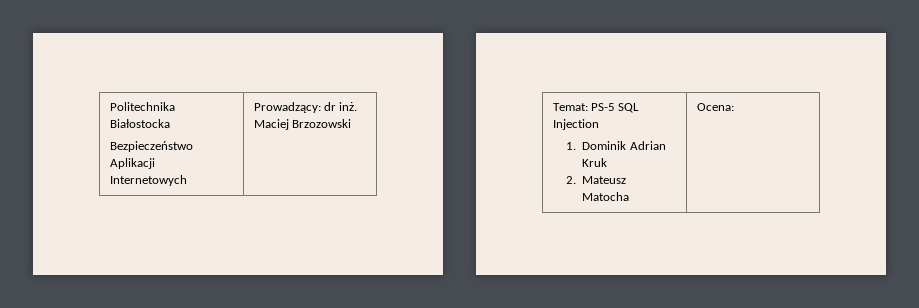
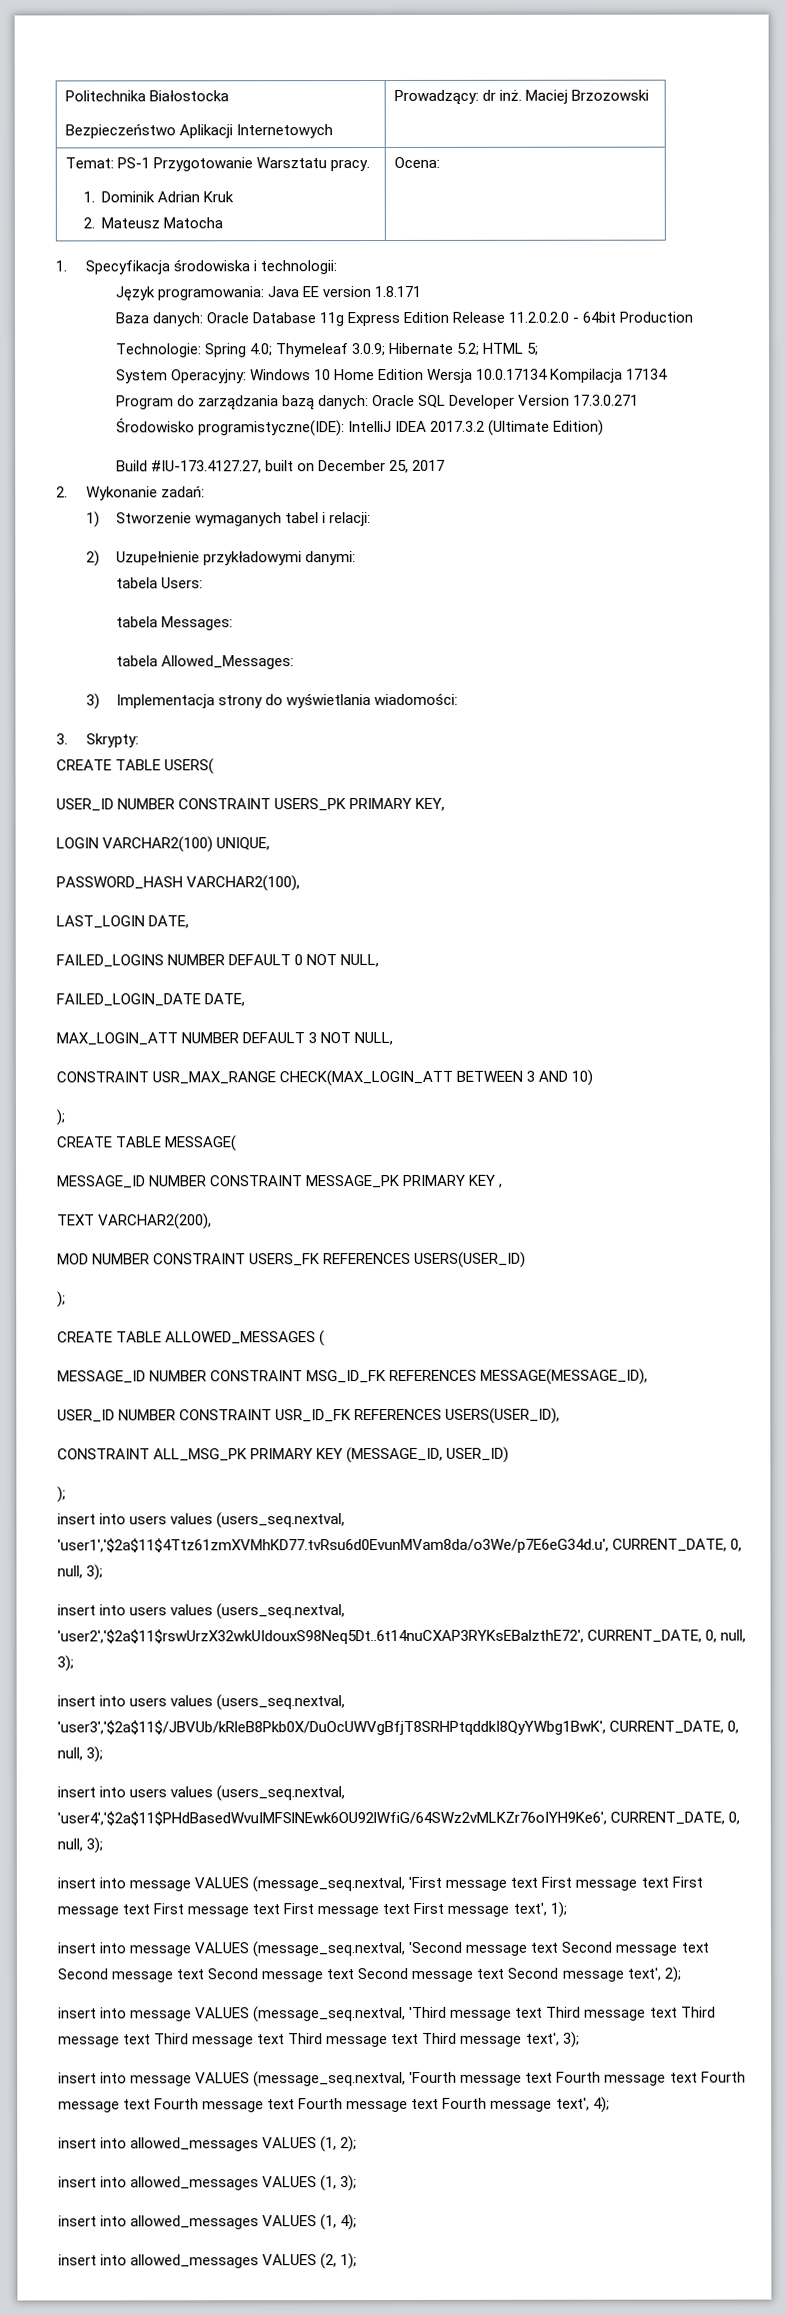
- Temat: PS-5 SQL Injection
+ Temat: PS-1 Przygotowanie Warsztatu pracy.
+ 1. Specyfikacja środowiska i technologii:
+ Język programowania: Java EE version 1.8.171
+ Baza danych: Oracle Database 11g Express Edition Release 11.2.0.2.0 - 64bit Production
+ Technologie: Spring 4.0; Thymeleaf 3.0.9; Hibernate 5.2; HTML 5;
+ System Operacyjny: Windows 10 Home Edition Wersja 10.0.17134 Kompilacja 17134
+ Program do zarządzania bazą danych: Oracle SQL Developer Version 17.3.0.271
+ Środowisko programistyczne(IDE): IntelliJ IDEA 2017.3.2 (Ultimate Edition)
+ Build #IU-173.4127.27, built on December 25, 2017
+ 2. Wykonanie zadań:
+ 1) Stworzenie wymaganych tabel i relacji:
+ 2) Uzupełnienie przykładowymi danymi:
+ tabela Users:
+ tabela Messages:
+ tabela Allowed_Messages:
+ 3) Implementacja strony do wyświetlania wiadomości:
+ 3. Skrypty:
+ CREATE TABLE USERS(
+ USER_ID NUMBER CONSTRAINT USERS_PK PRIMARY KEY,
+ LOGIN VARCHAR2(100) UNIQUE,
+ PASSWORD_HASH VARCHAR2(100),
+ LAST_LOGIN DATE,
+ FAILED_LOGINS NUMBER DEFAULT 0 NOT NULL,
+ FAILED_LOGIN_DATE DATE,
+ MAX_LOGIN_ATT NUMBER DEFAULT 3 NOT NULL,
+ CONSTRAINT USR_MAX_RANGE CHECK(MAX_LOGIN_ATT BETWEEN 3 AND 10)
+ );
+ CREATE TABLE MESSAGE(
+ MESSAGE_ID NUMBER CONSTRAINT MESSAGE_PK PRIMARY KEY ,
+ TEXT VARCHAR2(200),
+ MOD NUMBER CONSTRAINT USERS_FK REFERENCES USERS(USER_ID)
+ );
+ CREATE TABLE ALLOWED_MESSAGES (
+ MESSAGE_ID NUMBER CONSTRAINT MSG_ID_FK REFERENCES MESSAGE(MESSAGE_ID),
+ USER_ID NUMBER CONSTRAINT USR_ID_FK REFERENCES USERS(USER_ID),
+ CONSTRAINT ALL_MSG_PK PRIMARY KEY (MESSAGE_ID, USER_ID)
+ );
+ insert into users values (users_seq.nextval, 'user1','$2a$11$4Ttz61zmXVMhKD77.tvRsu6d0EvunMVam8da/o3We/p7E6eG34d.u', CURRENT_DATE, 0, null, 3);
+ insert into users values (users_seq.nextval, 'user2','$2a$11$rswUrzX32wkUIdouxS98Neq5Dt..6t14nuCXAP3RYKsEBalzthE72', CURRENT_DATE, 0, null, 3);
+ insert into users values (users_seq.nextval, 'user3','$2a$11$/JBVUb/kRleB8Pkb0X/DuOcUWVgBfjT8SRHPtqddkI8QyYWbg1BwK', CURRENT_DATE, 0, null, 3);
+ insert into users values (users_seq.nextval, 'user4','$2a$11$PHdBasedWvuIMFSlNEwk6OU92lWfiG/64SWz2vMLKZr76oIYH9Ke6', CURRENT_DATE, 0, null, 3);
+ insert into message VALUES (message_seq.nextval, 'First message text First message text First message text First message text First message text First message text', 1);
+ insert into message VALUES (message_seq.nextval, 'Second message text Second message text Second message text Second message text Second message text Second message text', 2);
+ insert into message VALUES (message_seq.nextval, 'Third message text Third message text Third message text Third message text Third message text Third message text', 3);
+ insert into message VALUES (message_seq.nextval, 'Fourth message text Fourth message text Fourth message text Fourth message text Fourth message text Fourth message text', 4);
+ insert into allowed_messages VALUES (1, 2);
+ insert into allowed_messages VALUES (1, 3);
+ insert into allowed_messages VALUES (1, 4);
+ insert into allowed_messages VALUES (2, 1);

